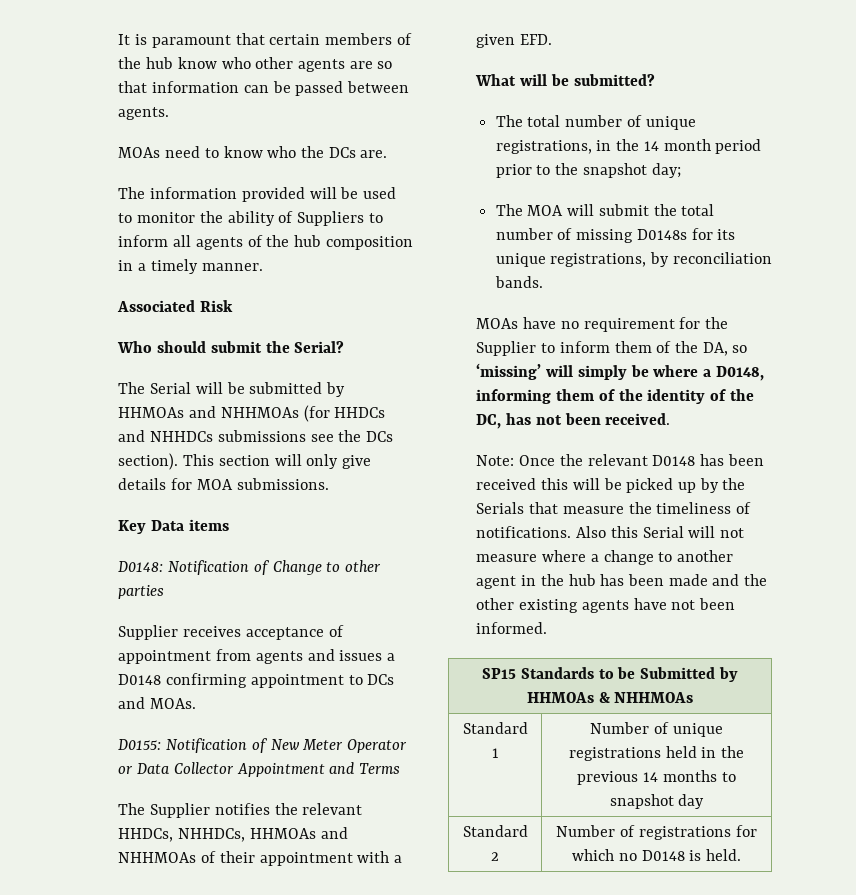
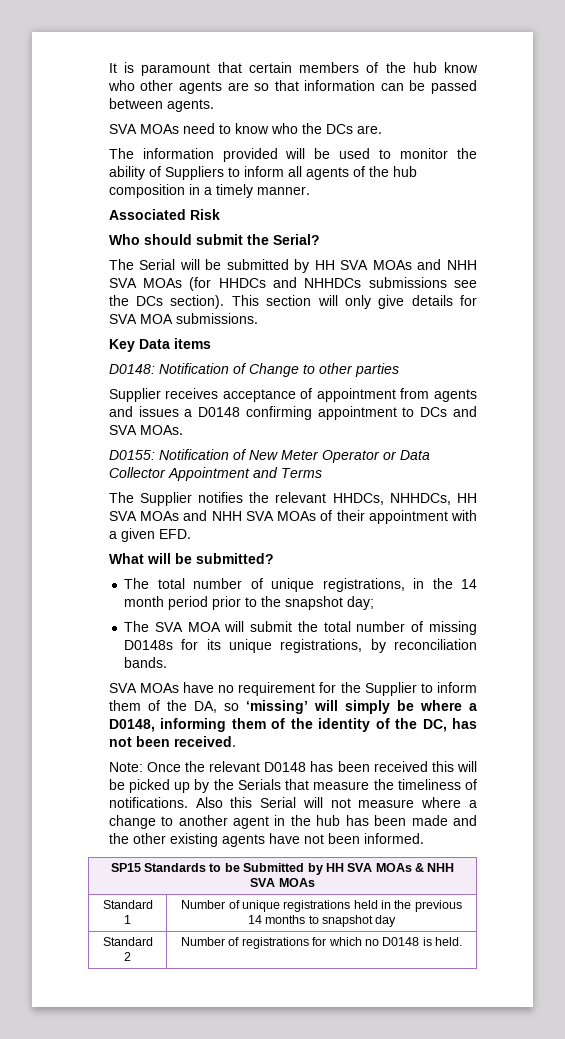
- MOAs need to know who the DCs are.
+ SVA MOAs need to know who the DCs are.
- The Serial will be submitted by HHMOAs and NHHMOAs (for HHDCs and NHHDCs submissions see the DCs section).
+ The Serial will be submitted by HH SVA MOAs and NHH SVA MOAs (for HHDCs and NHHDCs submissions see the DCs section).
- This section will only give details for MOA submissions.
+ This section will only give details for SVA MOA submissions.
- Supplier receives acceptance of appointment from agents and issues a D0148 confirming appointment to DCs and MOAs.
+ Supplier receives acceptance of appointment from agents and issues a D0148 confirming appointment to DCs and SVA MOAs.
- The Supplier notifies the relevant HHDCs, NHHDCs, HHMOAs and NHHMOAs of their appointment with a given EFD.
+ The Supplier notifies the relevant HHDCs, NHHDCs, HH SVA MOAs and NHH SVA MOAs of their appointment with a given EFD.
- The MOA will submit the total number of missing D0148s for its unique registrations, by reconciliation bands.
+ The SVA MOA will submit the total number of missing D0148s for its unique registrations, by reconciliation bands.
- MOAs have no requirement for the Supplier to inform them of the DA, so ‘missing’ will simply be where a D0148, informing them of the identity of the DC, has not been received.
+ SVA MOAs have no requirement for the Supplier to inform them of the DA, so ‘missing’ will simply be where a D0148, informing them of the identity of the DC, has not been received.
- SP15 Standards to be Submitted by HHMOAs & NHHMOAs
+ SP15 Standards to be Submitted by HH SVA MOAs & NHH SVA MOAs

